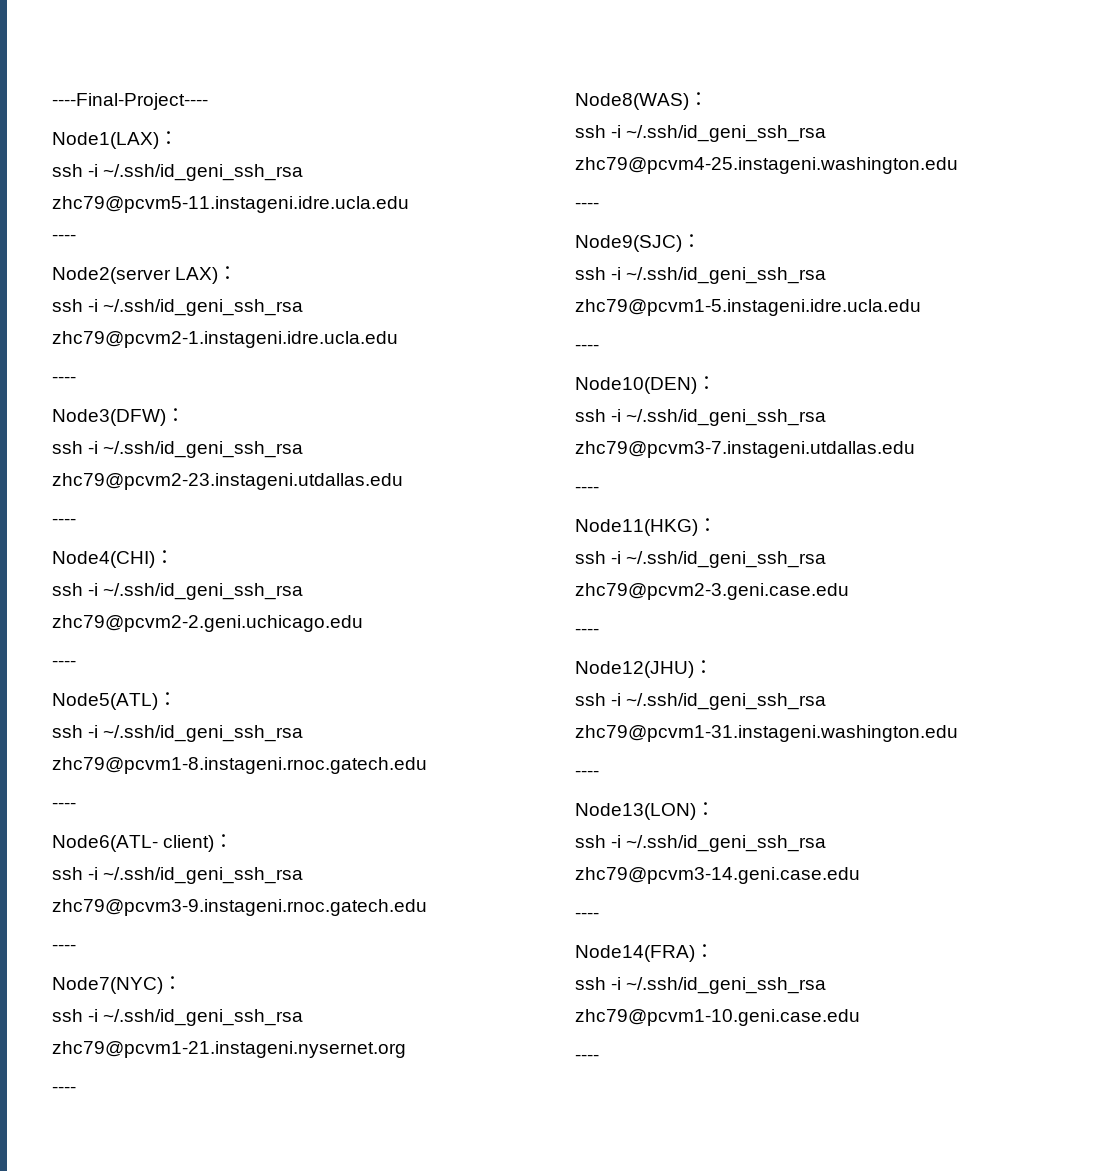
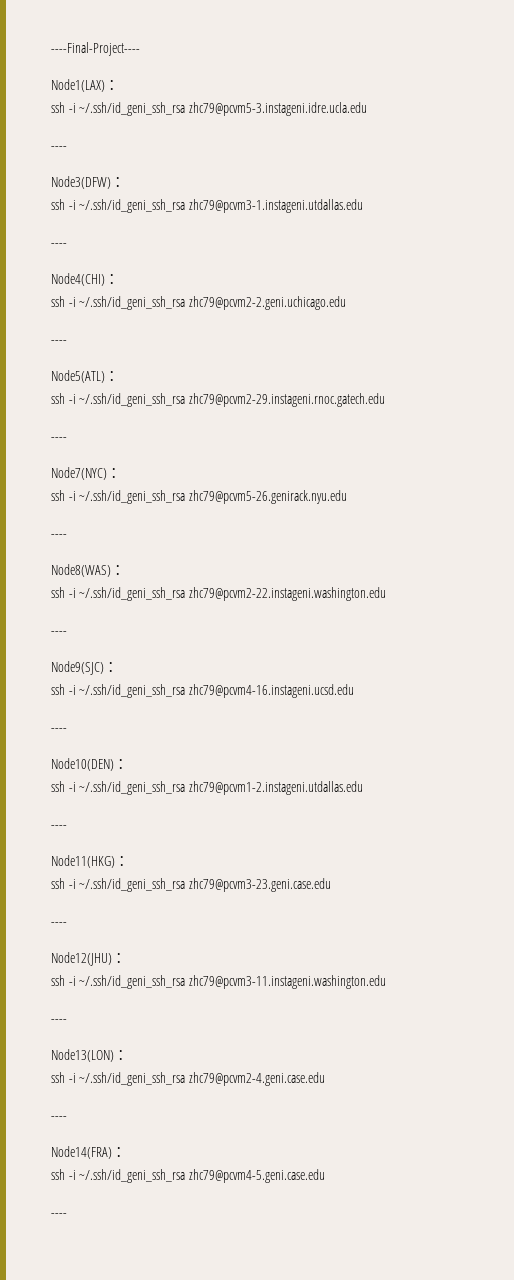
- ssh -i ~/.ssh/id_geni_ssh_rsa zhc79@pcvm5-11.instageni.idre.ucla.edu
- ----
- Node2(server LAX)：
- ssh -i ~/.ssh/id_geni_ssh_rsa zhc79@pcvm2-1.instageni.idre.ucla.edu
+ ssh -i ~/.ssh/id_geni_ssh_rsa zhc79@pcvm5-3.instageni.idre.ucla.edu
- ssh -i ~/.ssh/id_geni_ssh_rsa zhc79@pcvm2-23.instageni.utdallas.edu
+ ssh -i ~/.ssh/id_geni_ssh_rsa zhc79@pcvm3-1.instageni.utdallas.edu
- ssh -i ~/.ssh/id_geni_ssh_rsa zhc79@pcvm1-8.instageni.rnoc.gatech.edu
- ----
- Node6(ATL- client)：
- ssh -i ~/.ssh/id_geni_ssh_rsa zhc79@pcvm3-9.instageni.rnoc.gatech.edu
+ ssh -i ~/.ssh/id_geni_ssh_rsa zhc79@pcvm2-29.instageni.rnoc.gatech.edu
- ssh -i ~/.ssh/id_geni_ssh_rsa zhc79@pcvm1-21.instageni.nysernet.org
+ ssh -i ~/.ssh/id_geni_ssh_rsa zhc79@pcvm5-26.genirack.nyu.edu
- ssh -i ~/.ssh/id_geni_ssh_rsa zhc79@pcvm4-25.instageni.washington.edu
+ ssh -i ~/.ssh/id_geni_ssh_rsa zhc79@pcvm2-22.instageni.washington.edu
- ssh -i ~/.ssh/id_geni_ssh_rsa zhc79@pcvm1-5.instageni.idre.ucla.edu
+ ssh -i ~/.ssh/id_geni_ssh_rsa zhc79@pcvm4-16.instageni.ucsd.edu
- ssh -i ~/.ssh/id_geni_ssh_rsa zhc79@pcvm3-7.instageni.utdallas.edu
+ ssh -i ~/.ssh/id_geni_ssh_rsa zhc79@pcvm1-2.instageni.utdallas.edu
- ssh -i ~/.ssh/id_geni_ssh_rsa zhc79@pcvm2-3.geni.case.edu
+ ssh -i ~/.ssh/id_geni_ssh_rsa zhc79@pcvm3-23.geni.case.edu
- ssh -i ~/.ssh/id_geni_ssh_rsa zhc79@pcvm1-31.instageni.washington.edu
+ ssh -i ~/.ssh/id_geni_ssh_rsa zhc79@pcvm3-11.instageni.washington.edu
- ssh -i ~/.ssh/id_geni_ssh_rsa zhc79@pcvm3-14.geni.case.edu
+ ssh -i ~/.ssh/id_geni_ssh_rsa zhc79@pcvm2-4.geni.case.edu
- ssh -i ~/.ssh/id_geni_ssh_rsa zhc79@pcvm1-10.geni.case.edu
+ ssh -i ~/.ssh/id_geni_ssh_rsa zhc79@pcvm4-5.geni.case.edu

